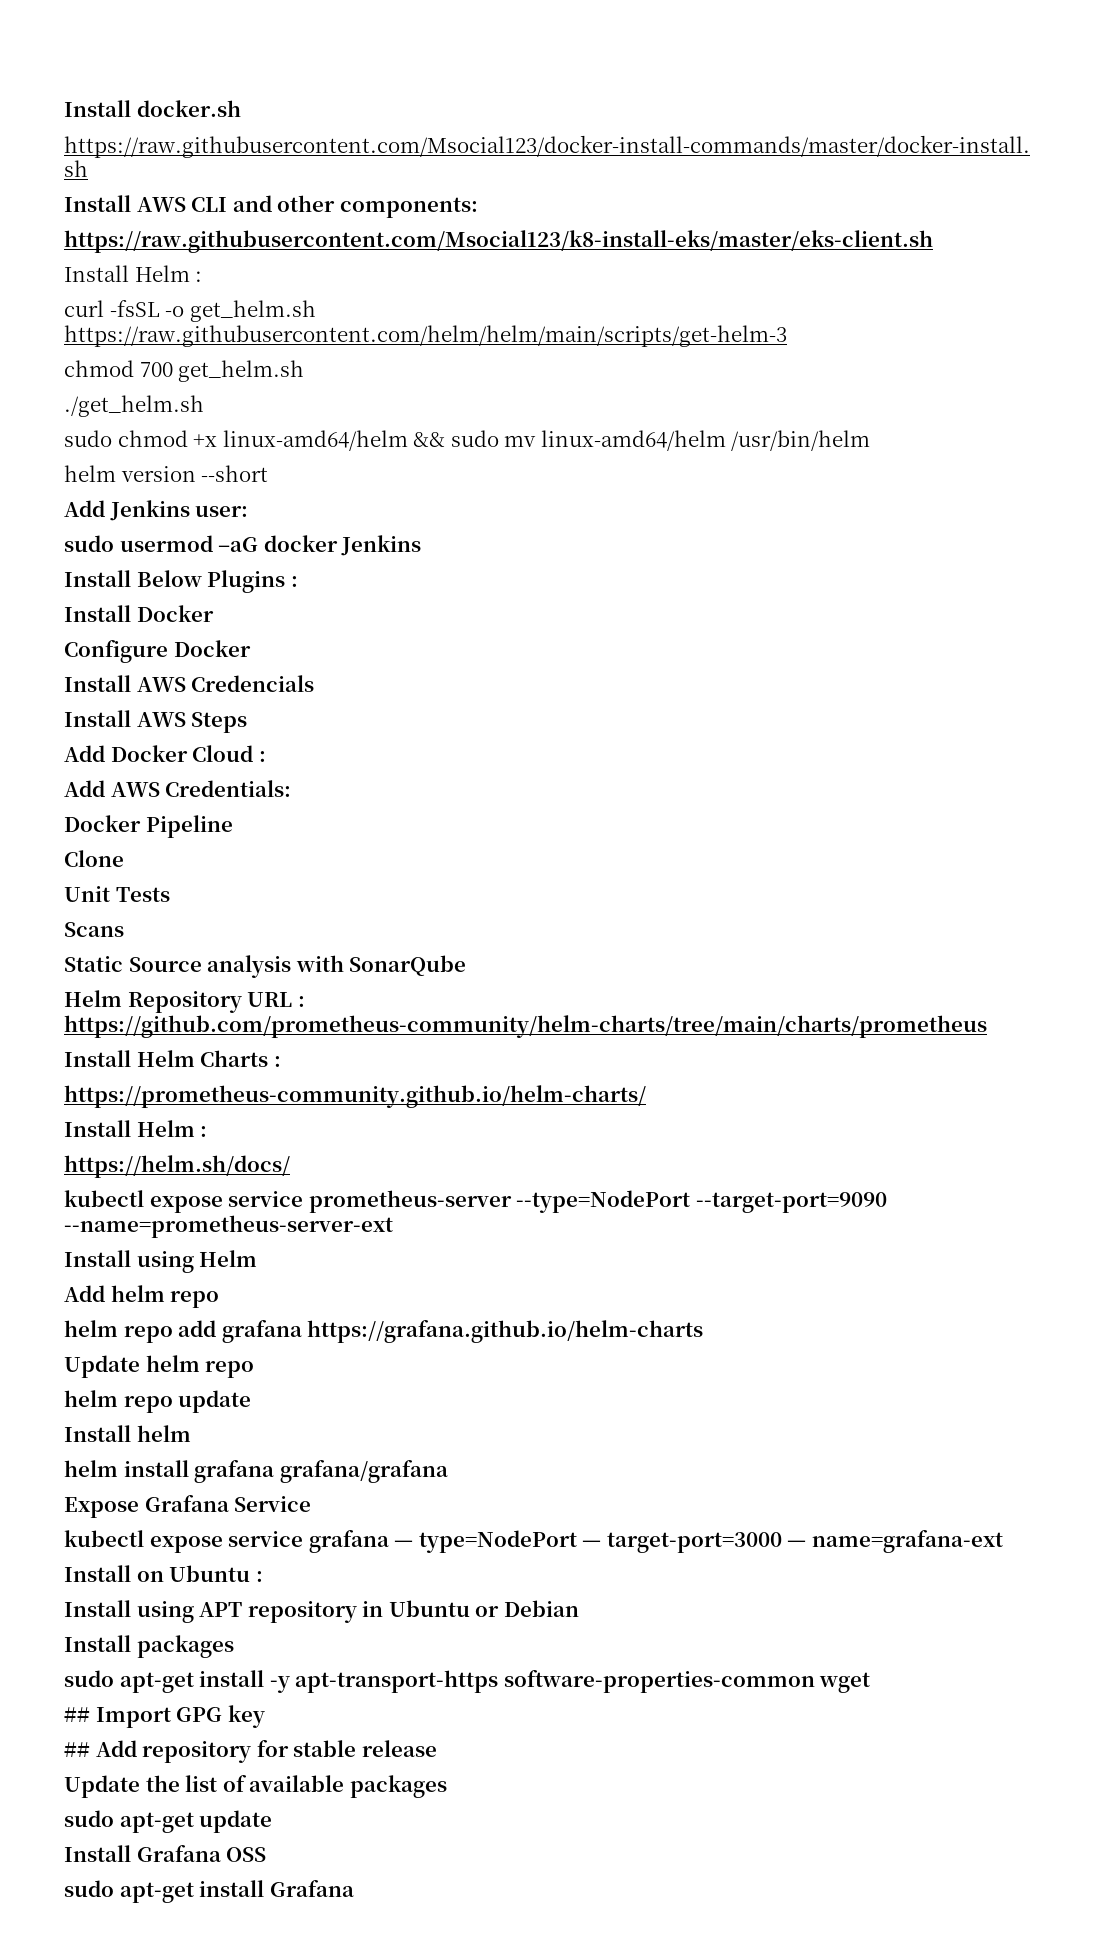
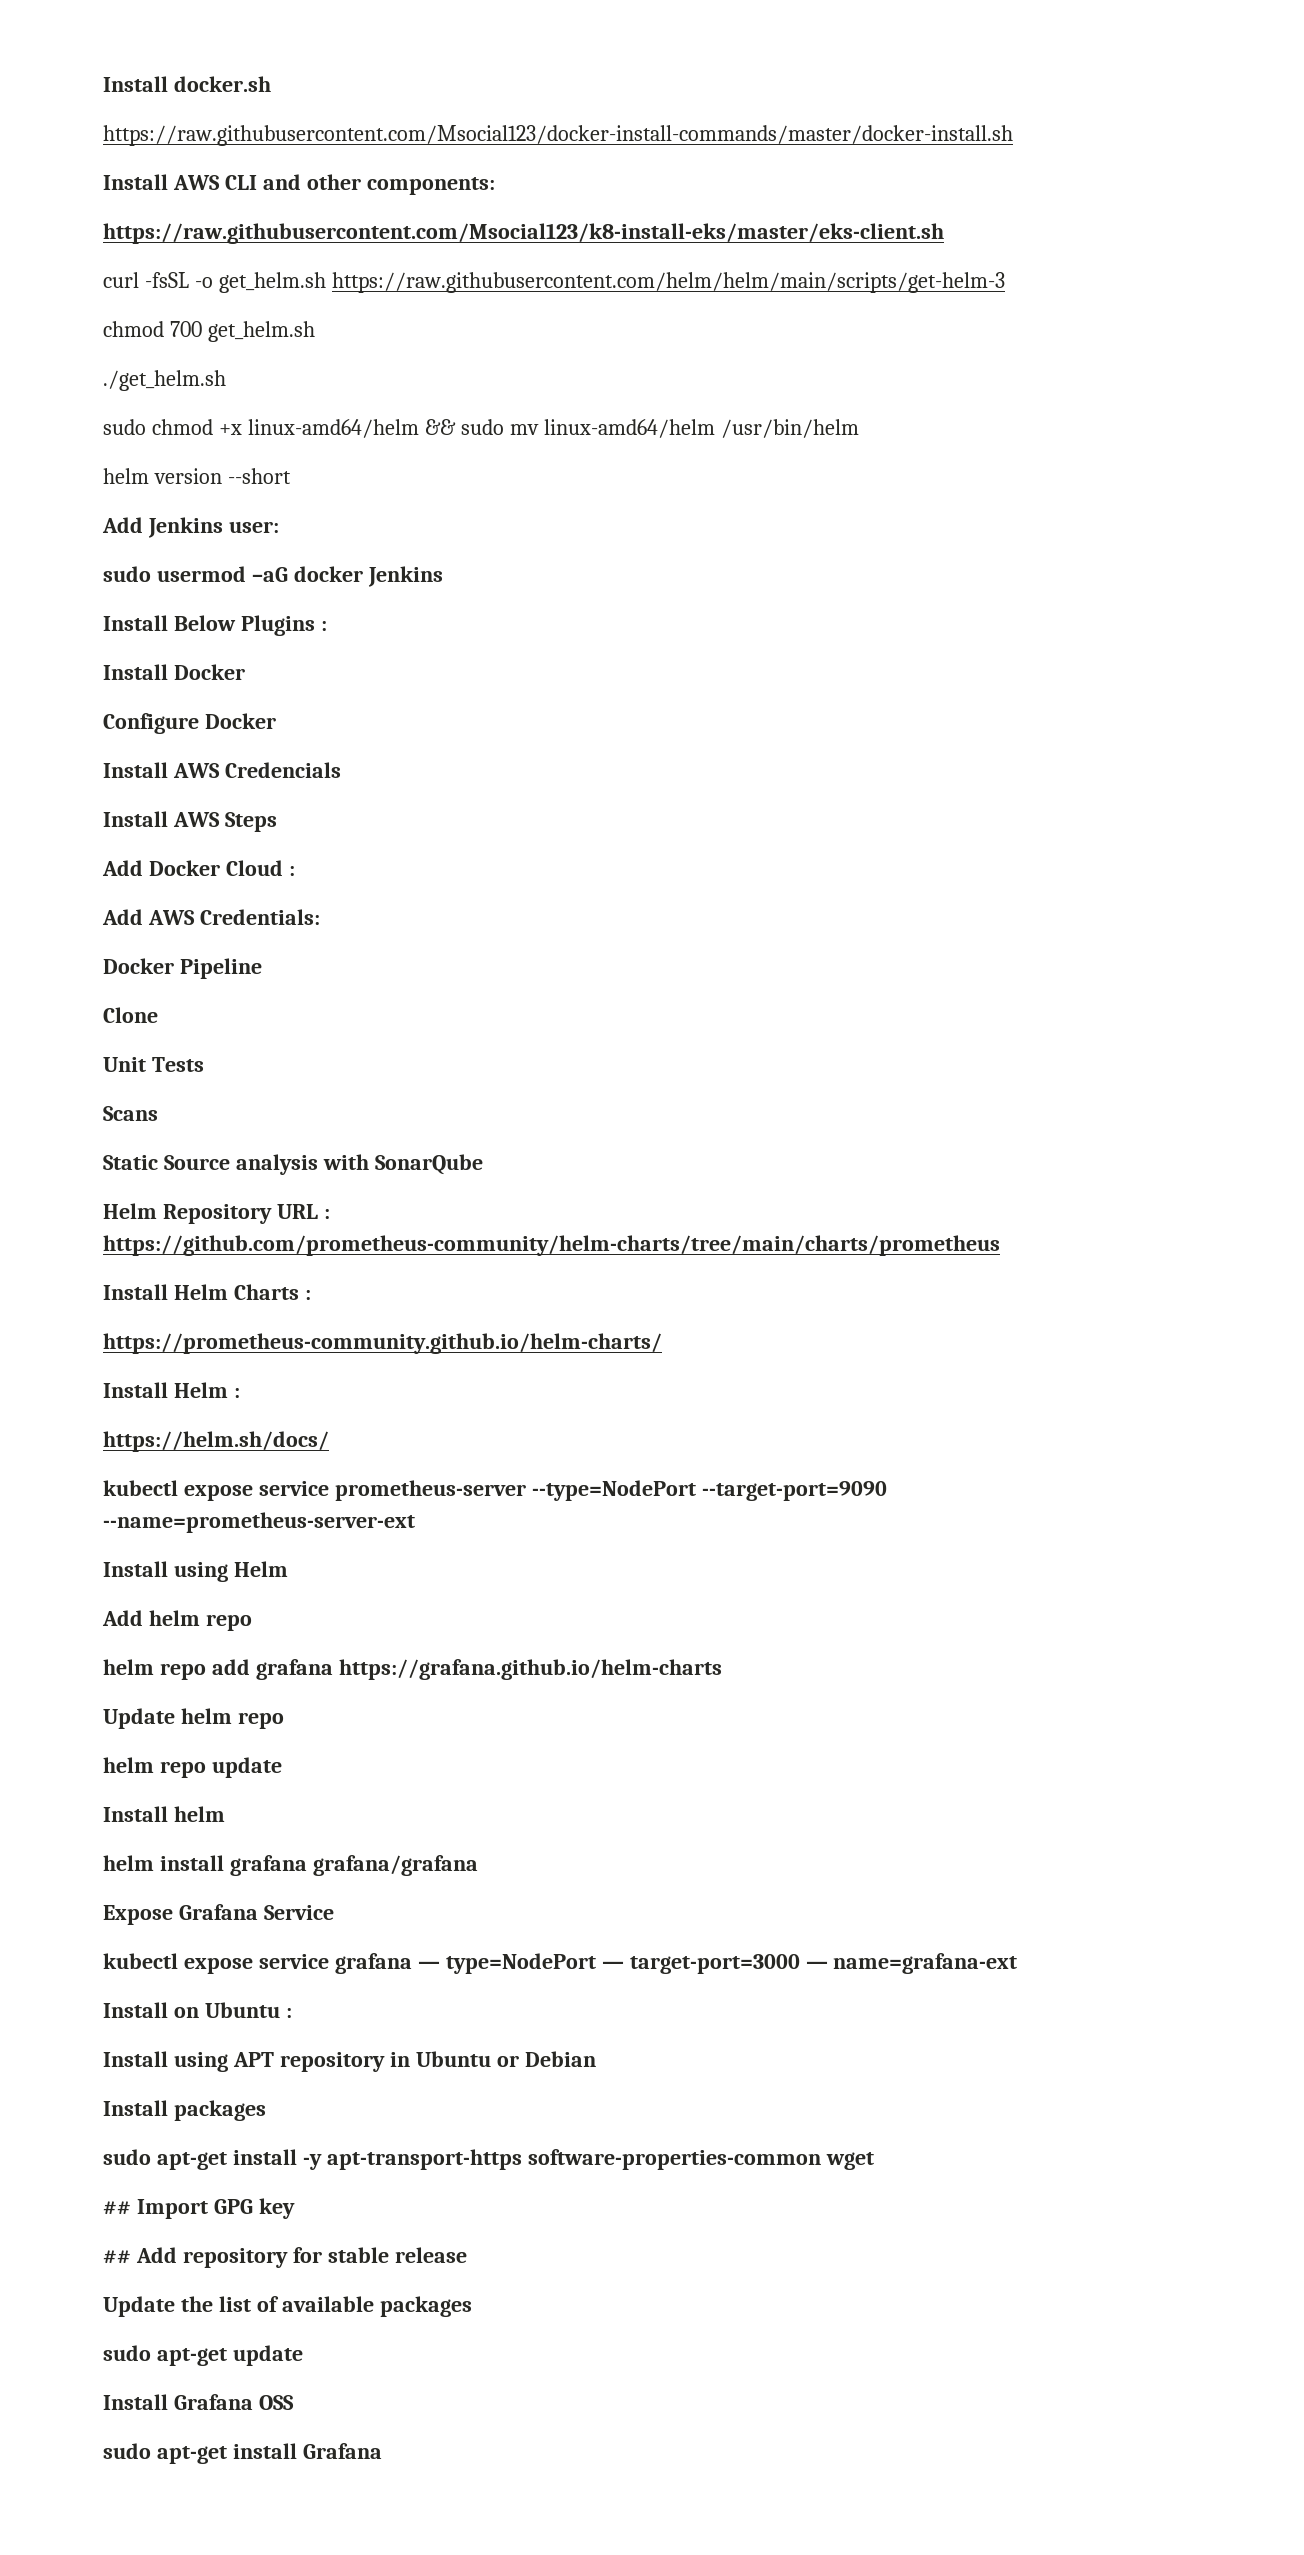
  https://raw.githubusercontent.com/Msocial123/k8-install-eks/master/eks-client.sh
- Install Helm :

